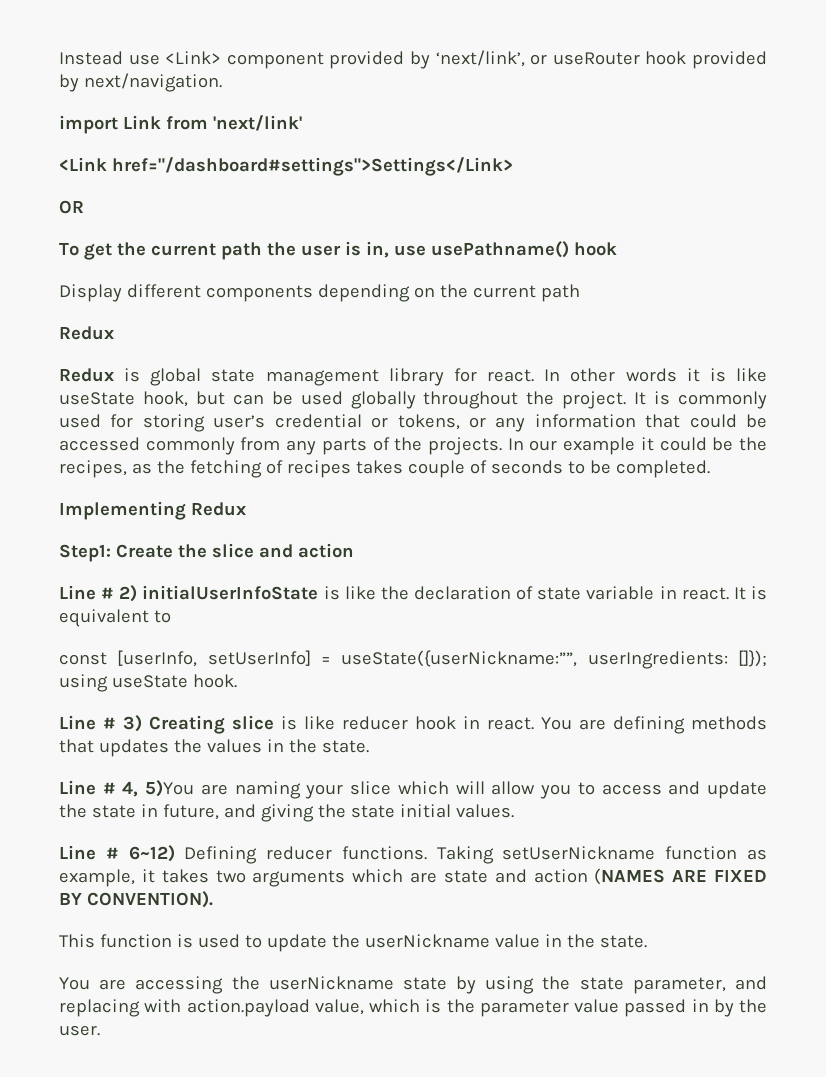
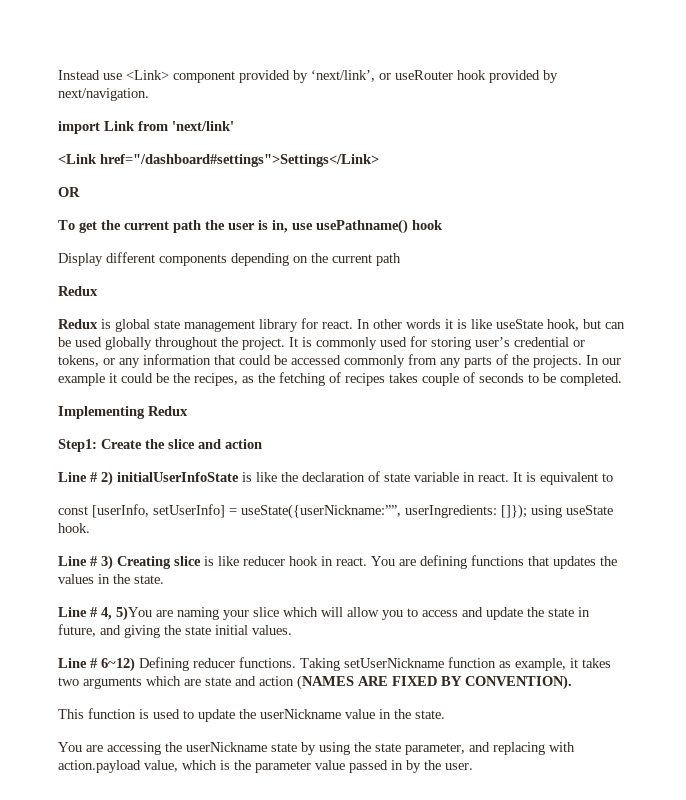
- You are defining methods that updates the values in the state.
+ You are defining functions that updates the values in the state.

